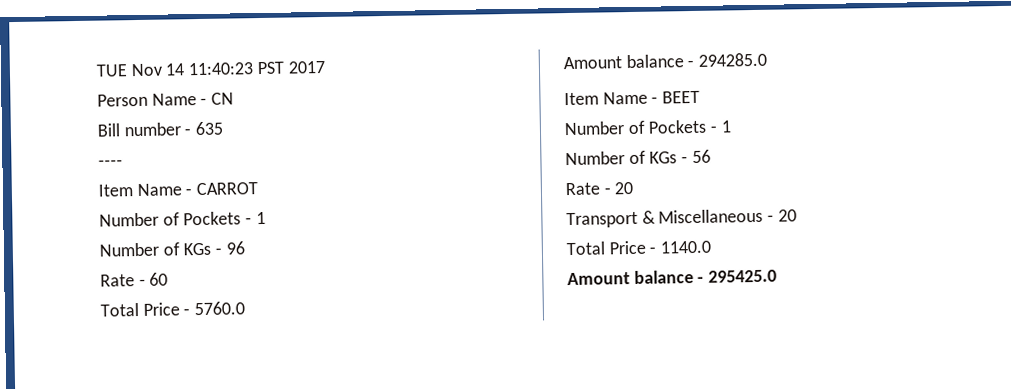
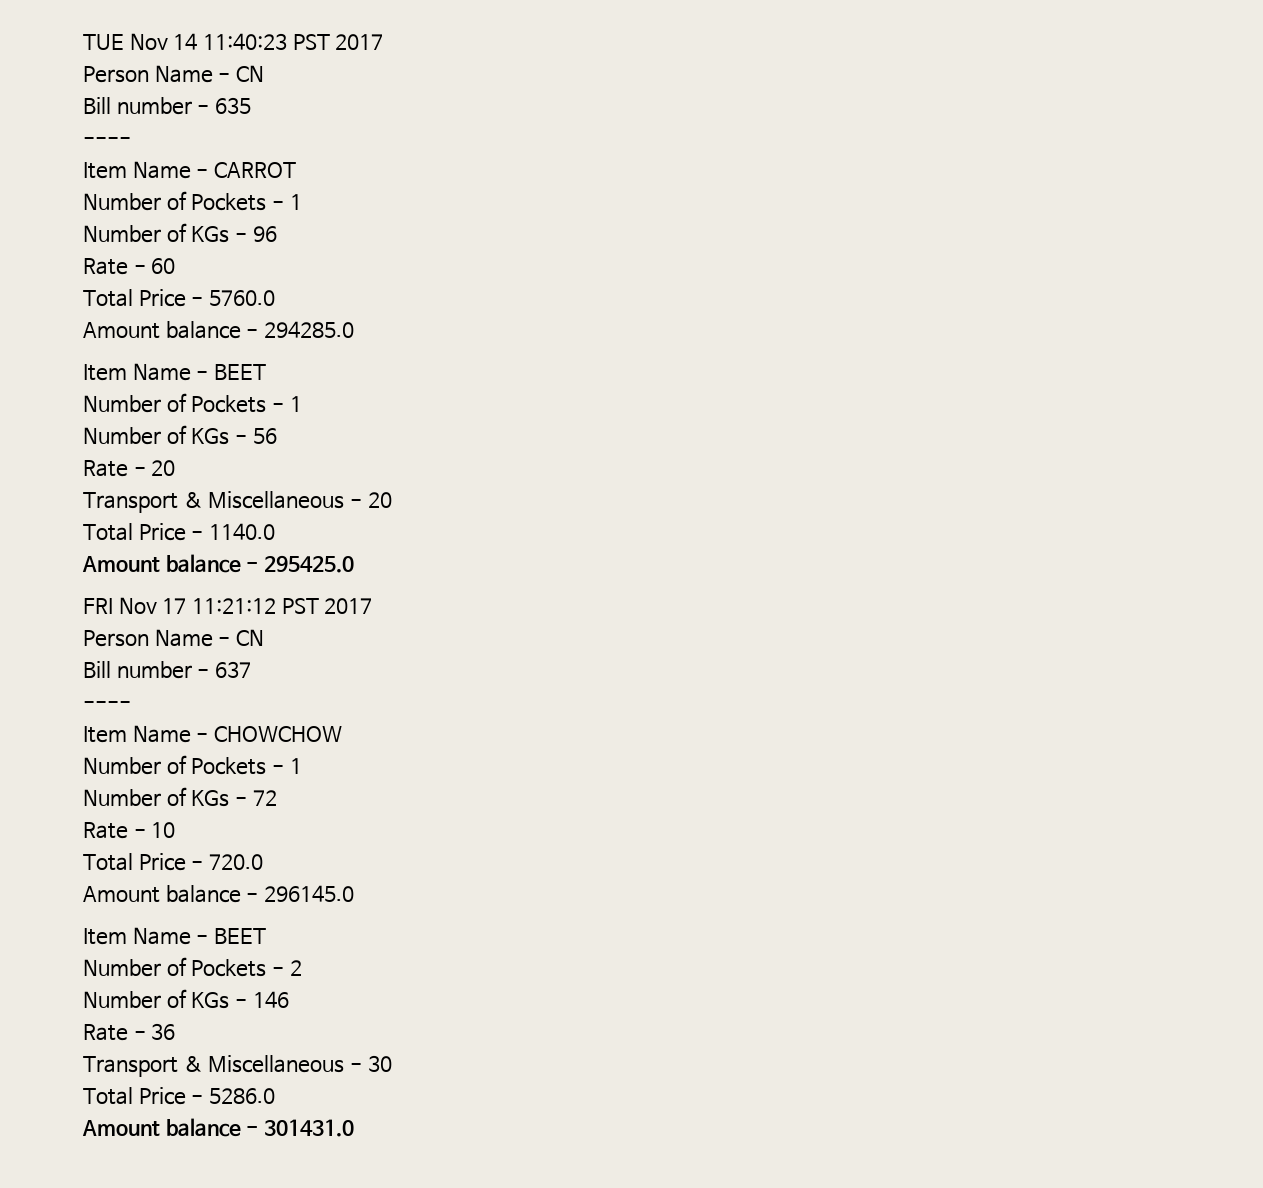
+ FRI Nov 17 11:21:12 PST 2017
+ Person Name - CN
+ Bill number - 637
+ ----
+ Item Name - CHOWCHOW
+ Number of Pockets - 1
+ Number of KGs - 72
+ Rate - 10
+ Total Price - 720.0
+ Amount balance - 296145.0
+ Item Name - BEET
+ Number of Pockets - 2
+ Number of KGs - 146
+ Rate - 36
+ Transport & Miscellaneous - 30
+ Total Price - 5286.0
+ Amount balance - 301431.0

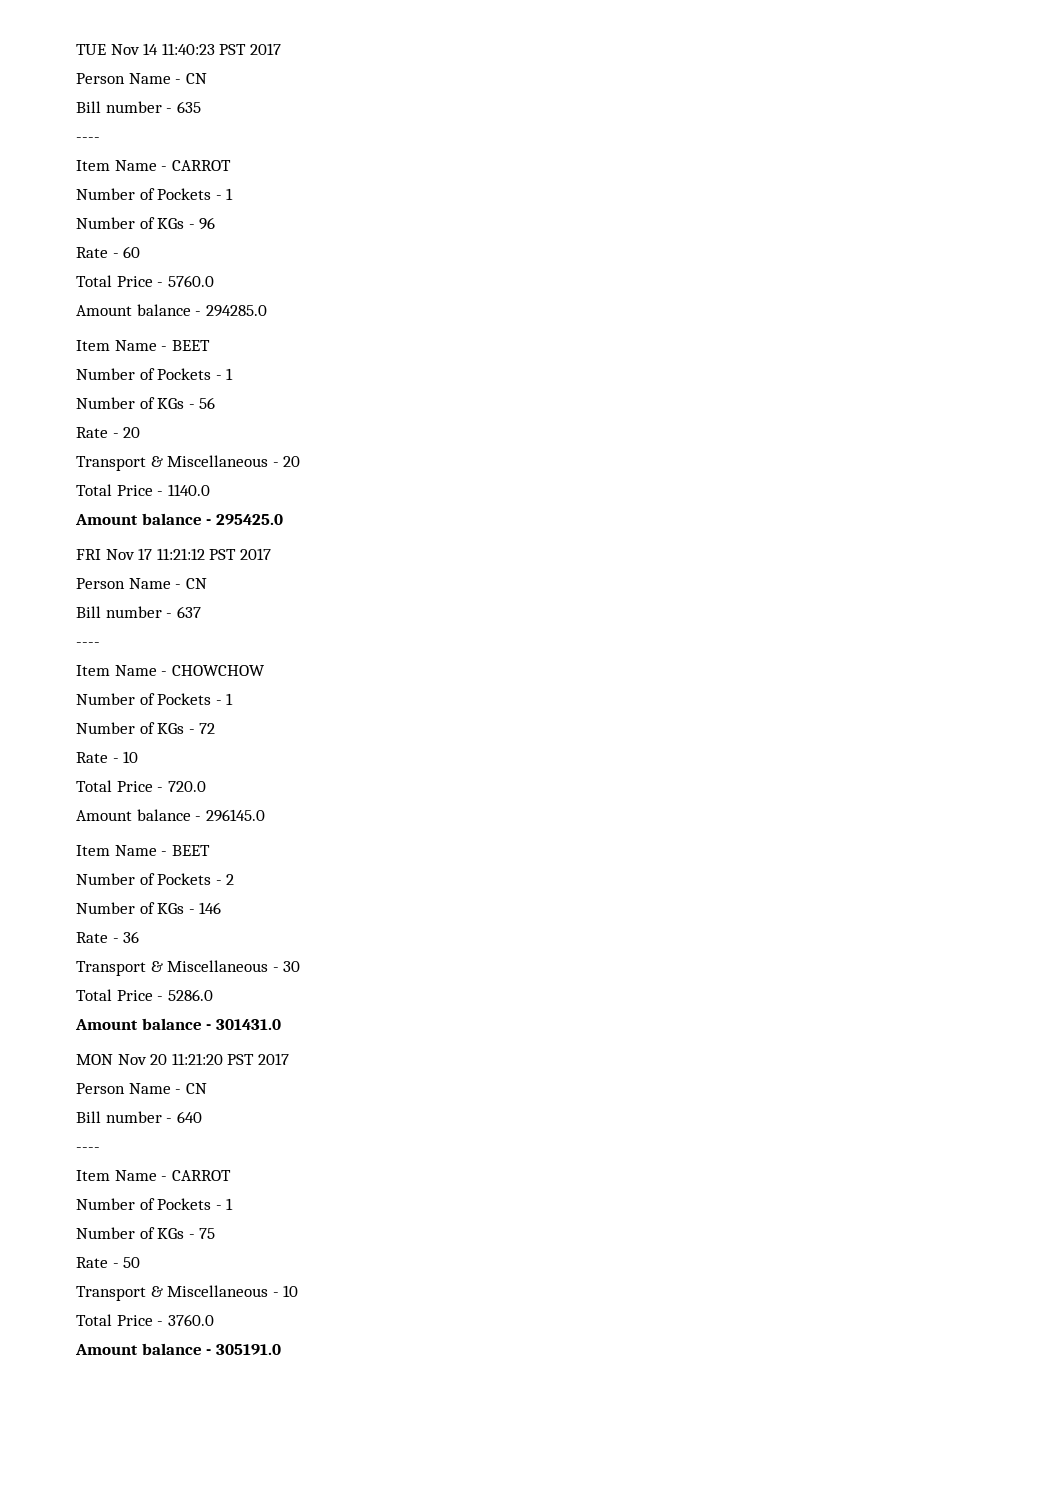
+ MON Nov 20 11:21:20 PST 2017
+ Person Name - CN
+ Bill number - 640
+ ----
+ Item Name - CARROT
+ Number of Pockets - 1
+ Number of KGs - 75
+ Rate - 50
+ Transport & Miscellaneous - 10
+ Total Price - 3760.0
+ Amount balance - 305191.0

